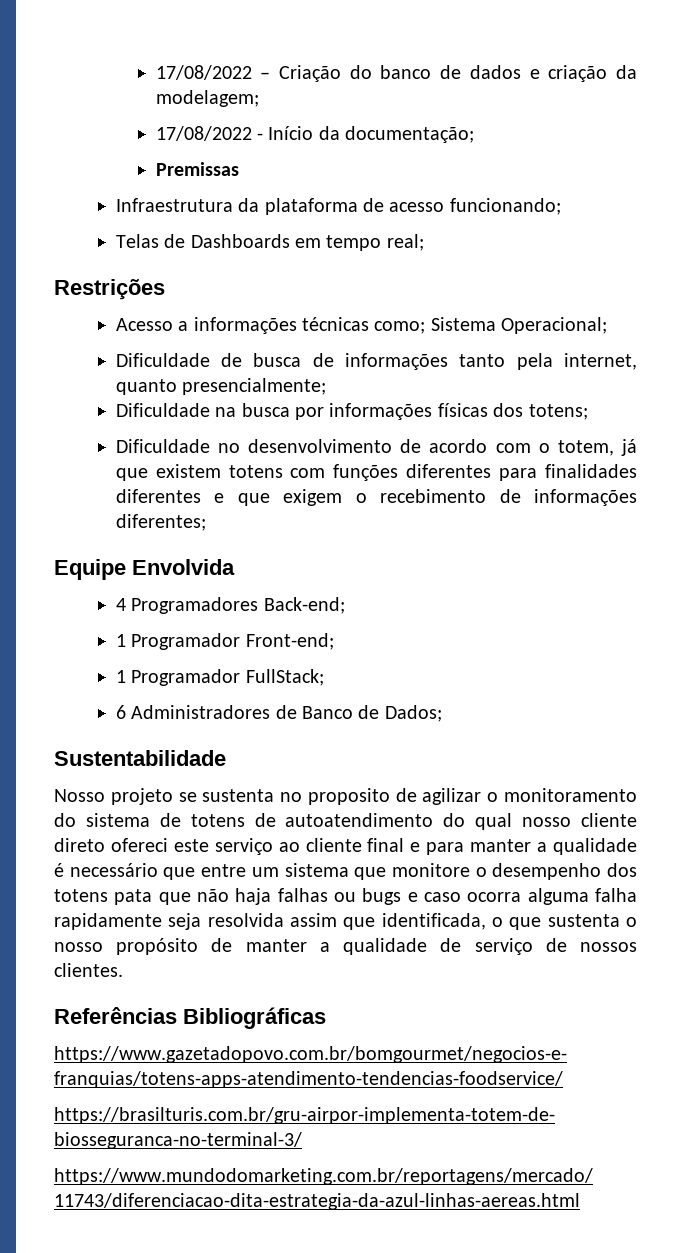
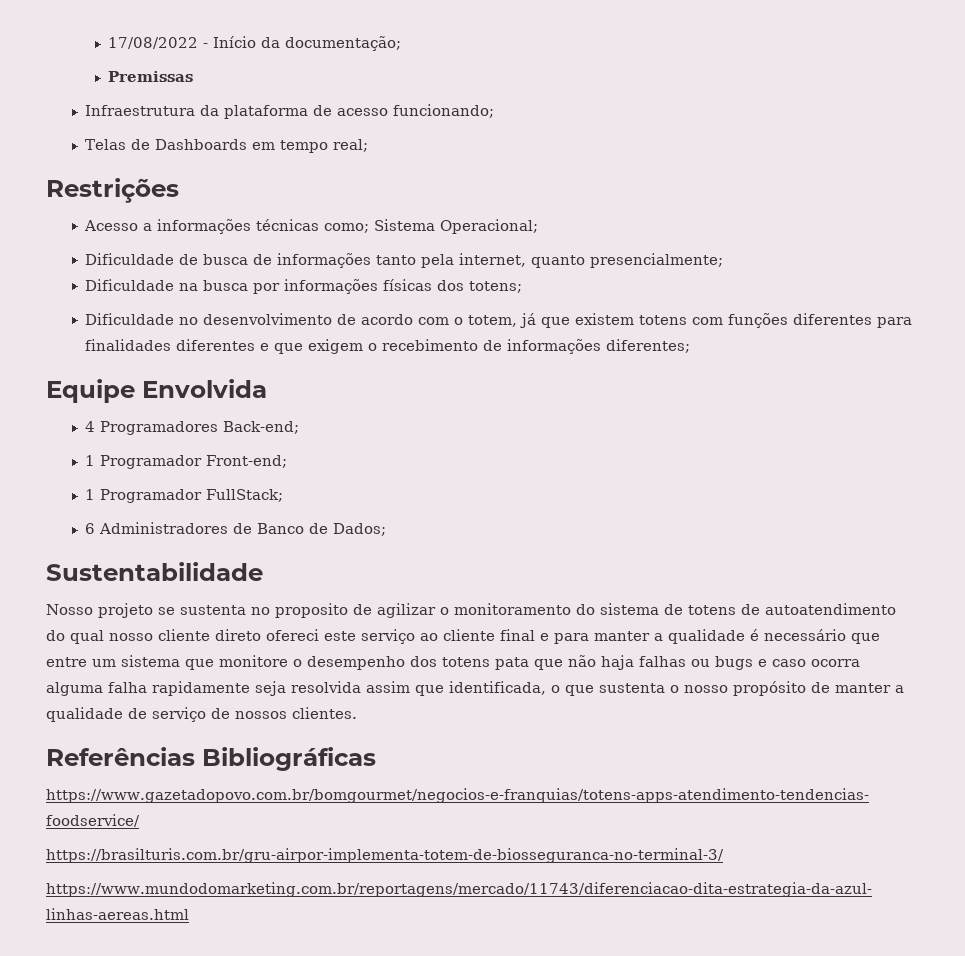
- 17/08/2022 – Criação do banco de dados e criação da modelagem;

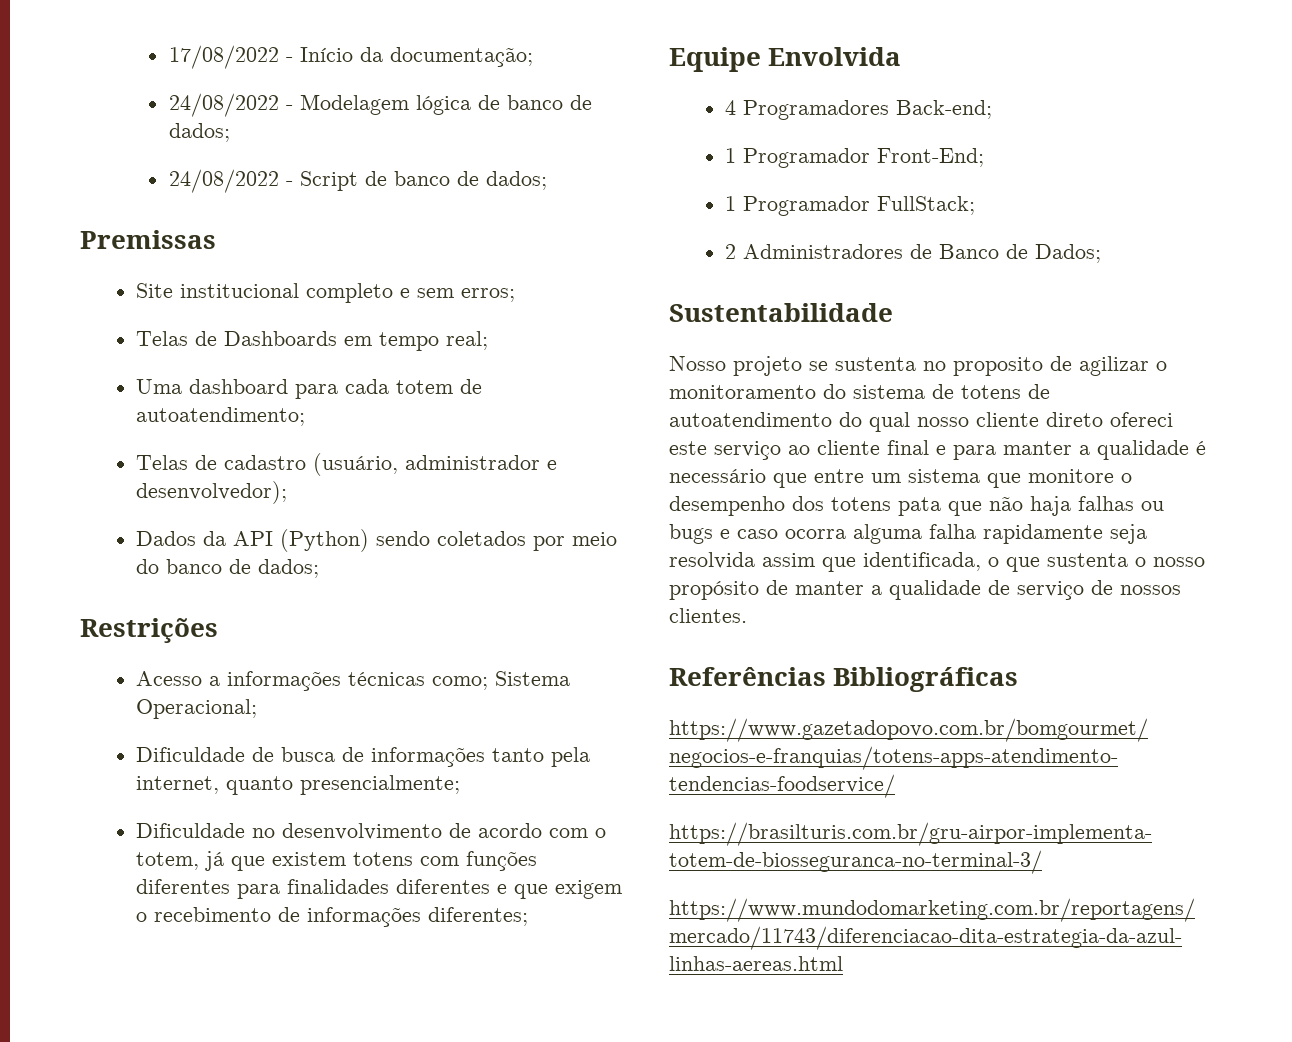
+ 24/08/2022 - Modelagem lógica de banco de dados;
+ 24/08/2022 - Script de banco de dados;
  Premissas
- Infraestrutura da plataforma de acesso funcionando;
+ Site institucional completo e sem erros;
+ Uma dashboard para cada totem de autoatendimento;
+ Telas de cadastro (usuário, administrador e desenvolvedor);
+ Dados da API (Python) sendo coletados por meio do banco de dados;
- Dificuldade na busca por informações físicas dos totens;
- 1 Programador Front-end;
+ 1 Programador Front-End;
- 6 Administradores de Banco de Dados;
+ 2 Administradores de Banco de Dados;

